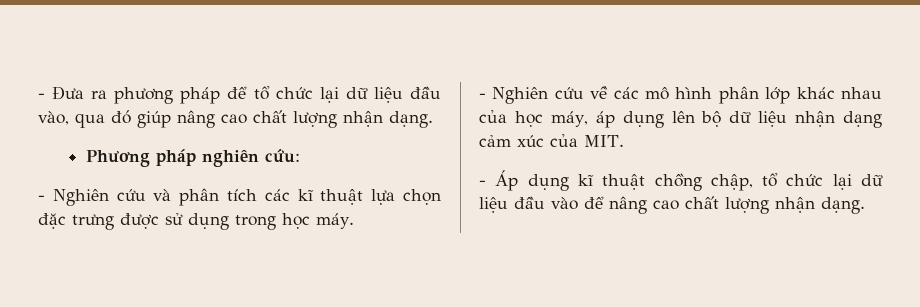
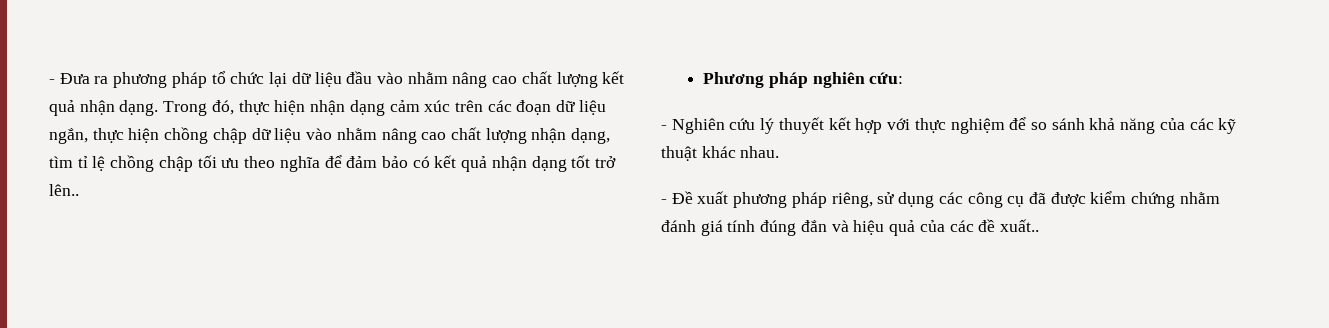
- - Đưa ra phương pháp để tổ chức lại dữ liệu đầu vào, qua đó giúp nâng cao chất lượng nhận dạng.
+ - Đưa ra phương pháp tổ chức lại dữ liệu đầu vào nhằm nâng cao chất lượng kết quả nhận dạng. Trong đó, thực hiện nhận dạng cảm xúc trên các đoạn dữ liệu ngắn, thực hiện chồng chập dữ liệu vào nhằm nâng cao chất lượng nhận dạng, tìm tỉ lệ chồng chập tối ưu theo nghĩa để đảm bảo có kết quả nhận dạng tốt trở lên..
- - Nghiên cứu và phân tích các kĩ thuật lựa chọn đặc trưng được sử dụng trong học máy.
- - Nghiên cứu về các mô hình phân lớp khác nhau của học máy, áp dụng lên bộ dữ liệu nhận dạng cảm xúc của MIT.
- - Áp dụng kĩ thuật chồng chập, tổ chức lại dữ liệu đầu vào để nâng cao chất lượng nhận dạng.
+ - Nghiên cứu lý thuyết kết hợp với thực nghiệm để so sánh khả năng của các kỹ thuật khác nhau.
+ - Đề xuất phương pháp riêng, sử dụng các công cụ đã được kiểm chứng nhằm đánh giá tính đúng đắn và hiệu quả của các đề xuất..

